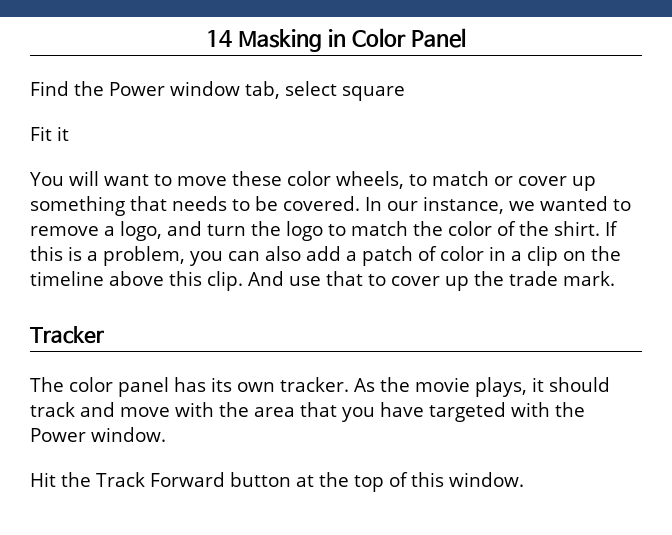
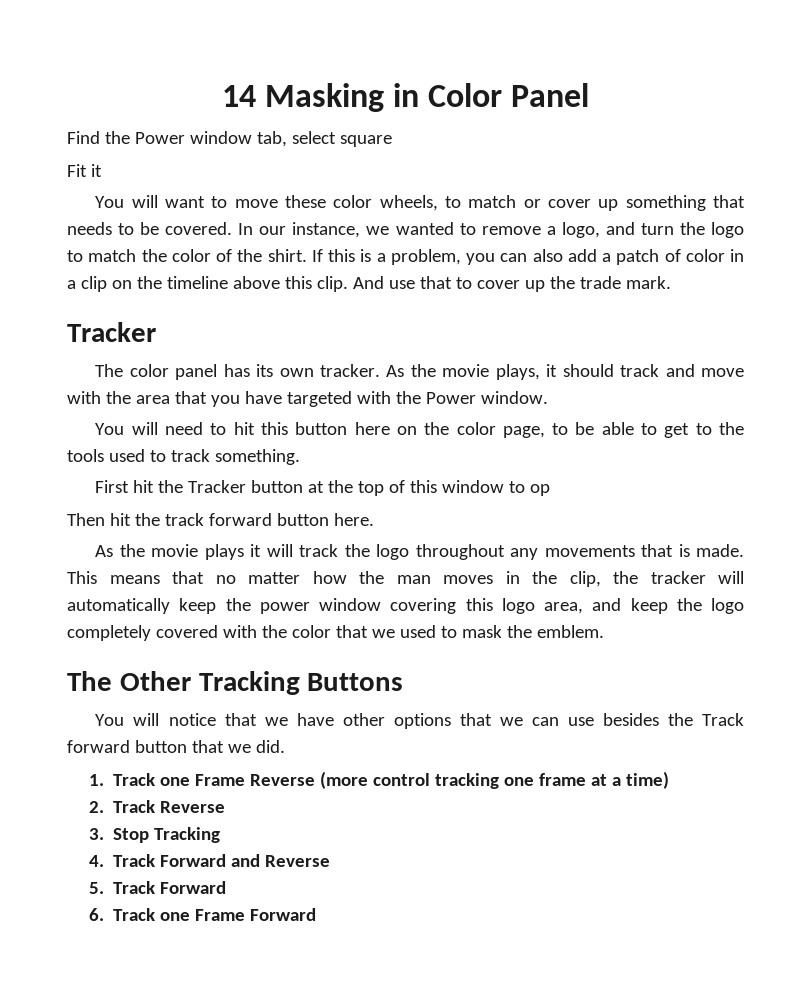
- Hit the Track Forward button at the top of this window.
+ You will need to hit this button here on the color page, to be able to get to the tools used to track something.
+ First hit the Tracker button at the top of this window to op
+ Then hit the track forward button here.
+ As the movie plays it will track the logo throughout any movements that is made. This means that no matter how the man moves in the clip, the tracker will automatically keep the power window covering this logo area, and keep the logo completely covered with the color that we used to mask the emblem.
+ The Other Tracking Buttons
+ You will notice that we have other options that we can use besides the Track forward button that we did.
+ 1. Track one Frame Reverse (more control tracking one frame at a time)
+ 2. Track Reverse
+ 3. Stop Tracking
+ 4. Track Forward and Reverse
+ 5. Track Forward
+ 6. Track one Frame Forward

